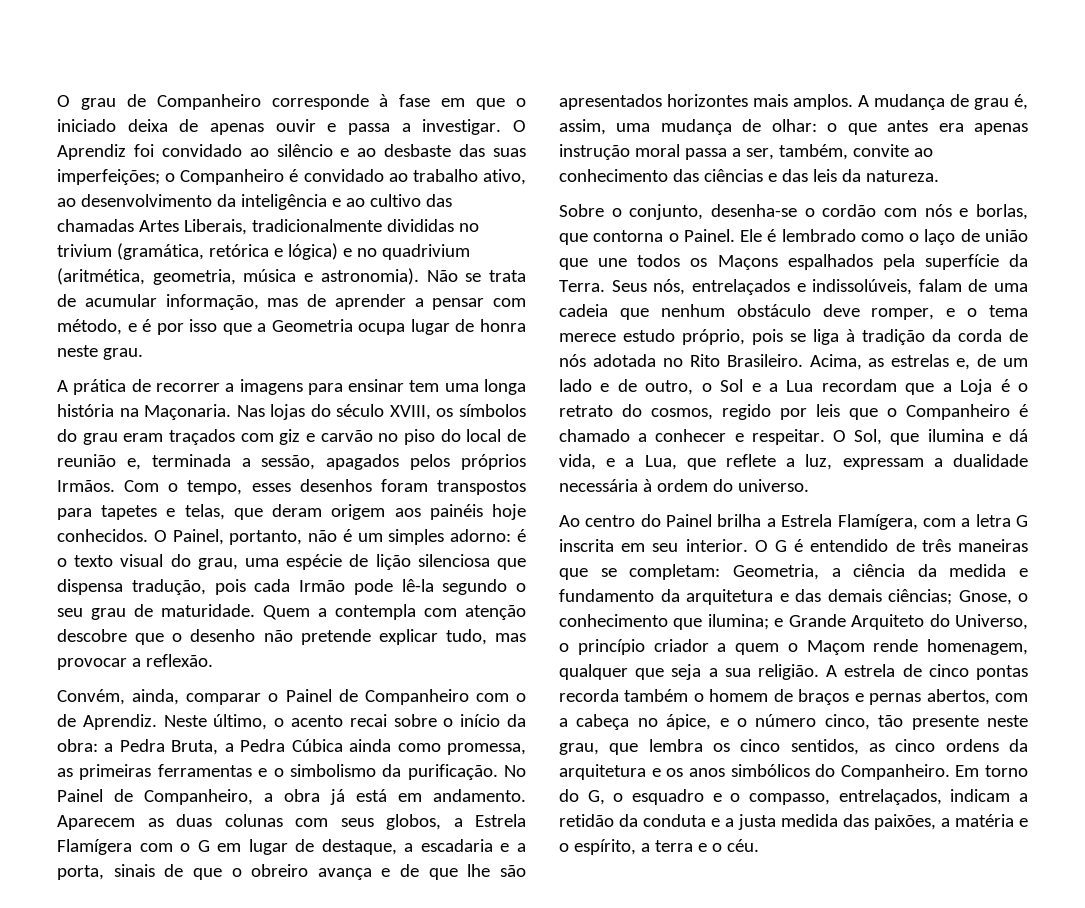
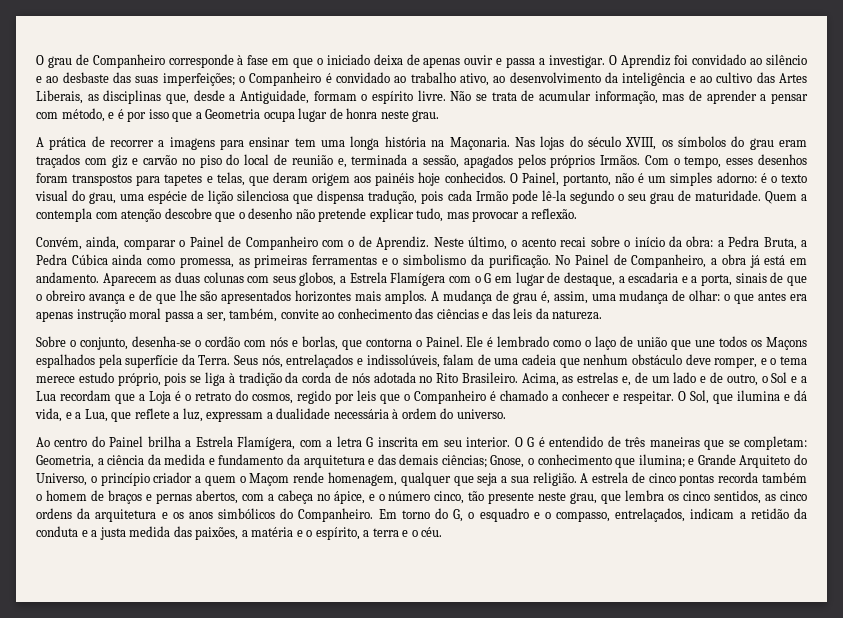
- O Aprendiz foi convidado ao silêncio e ao desbaste das suas imperfeições; o Companheiro é convidado ao trabalho ativo, ao desenvolvimento da inteligência e ao cultivo das chamadas Artes Liberais, tradicionalmente divididas no trivium (gramática, retórica e lógica) e no quadrivium (aritmética, geometria, música e astronomia).
+ O Aprendiz foi convidado ao silêncio e ao desbaste das suas imperfeições; o Companheiro é convidado ao trabalho ativo, ao desenvolvimento da inteligência e ao cultivo das Artes Liberais, as disciplinas que, desde a Antiguidade, formam o espírito livre.

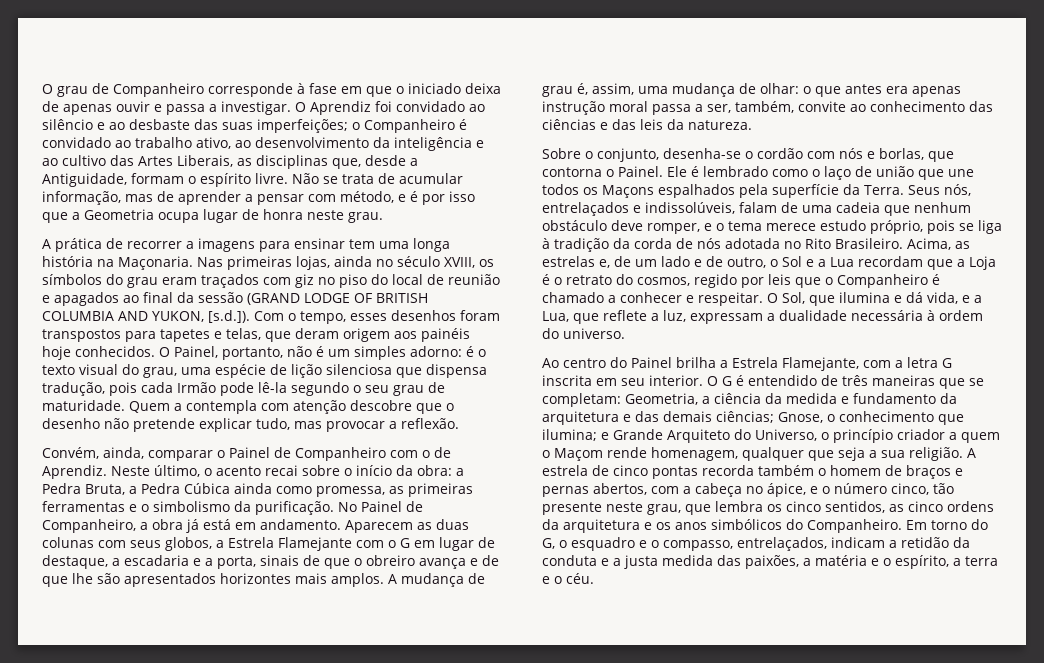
- Nas lojas do século XVIII, os símbolos do grau eram traçados com giz e carvão no piso do local de reunião e, terminada a sessão, apagados pelos próprios Irmãos. Com o tempo, esses desenhos foram transpostos para tapetes e telas, que deram origem aos painéis hoje conhecidos.
+ Nas primeiras lojas, ainda no século XVIII, os símbolos do grau eram traçados com giz no piso do local de reunião e apagados ao final da sessão (GRAND LODGE OF BRITISH COLUMBIA AND YUKON, [s.d.]). Com o tempo, esses desenhos foram transpostos para tapetes e telas, que deram origem aos painéis hoje conhecidos.
- Aparecem as duas colunas com seus globos, a Estrela Flamígera com o G em lugar de destaque, a escadaria e a porta, sinais de que o obreiro avança e de que lhe são apresentados horizontes mais amplos.
+ Aparecem as duas colunas com seus globos, a Estrela Flamejante com o G em lugar de destaque, a escadaria e a porta, sinais de que o obreiro avança e de que lhe são apresentados horizontes mais amplos.
- Ao centro do Painel brilha a Estrela Flamígera, com a letra G inscrita em seu interior.
+ Ao centro do Painel brilha a Estrela Flamejante, com a letra G inscrita em seu interior.

